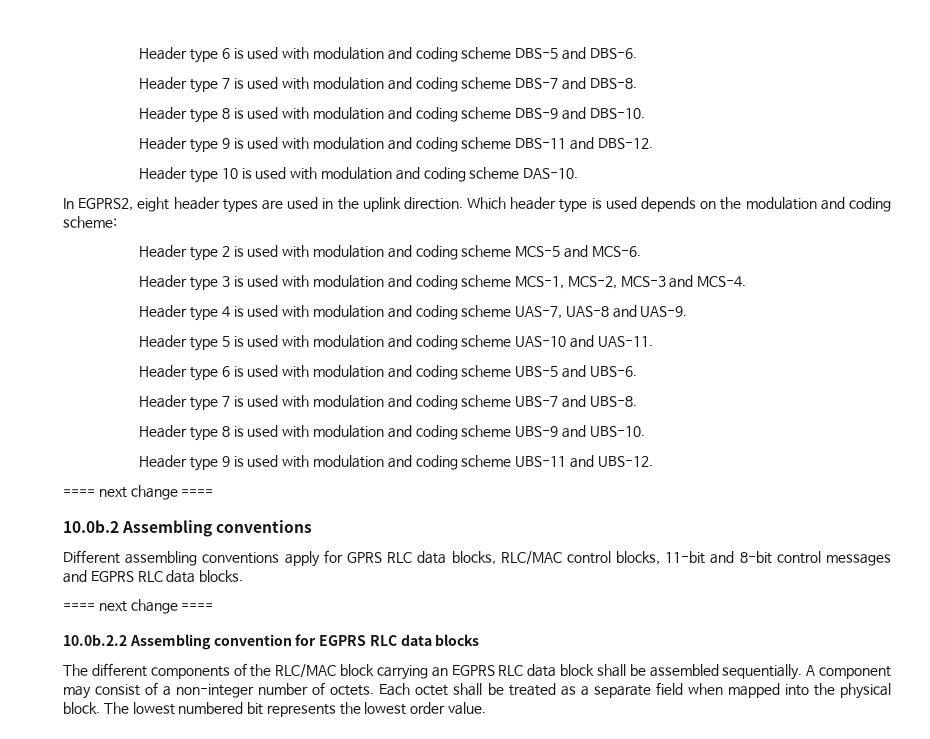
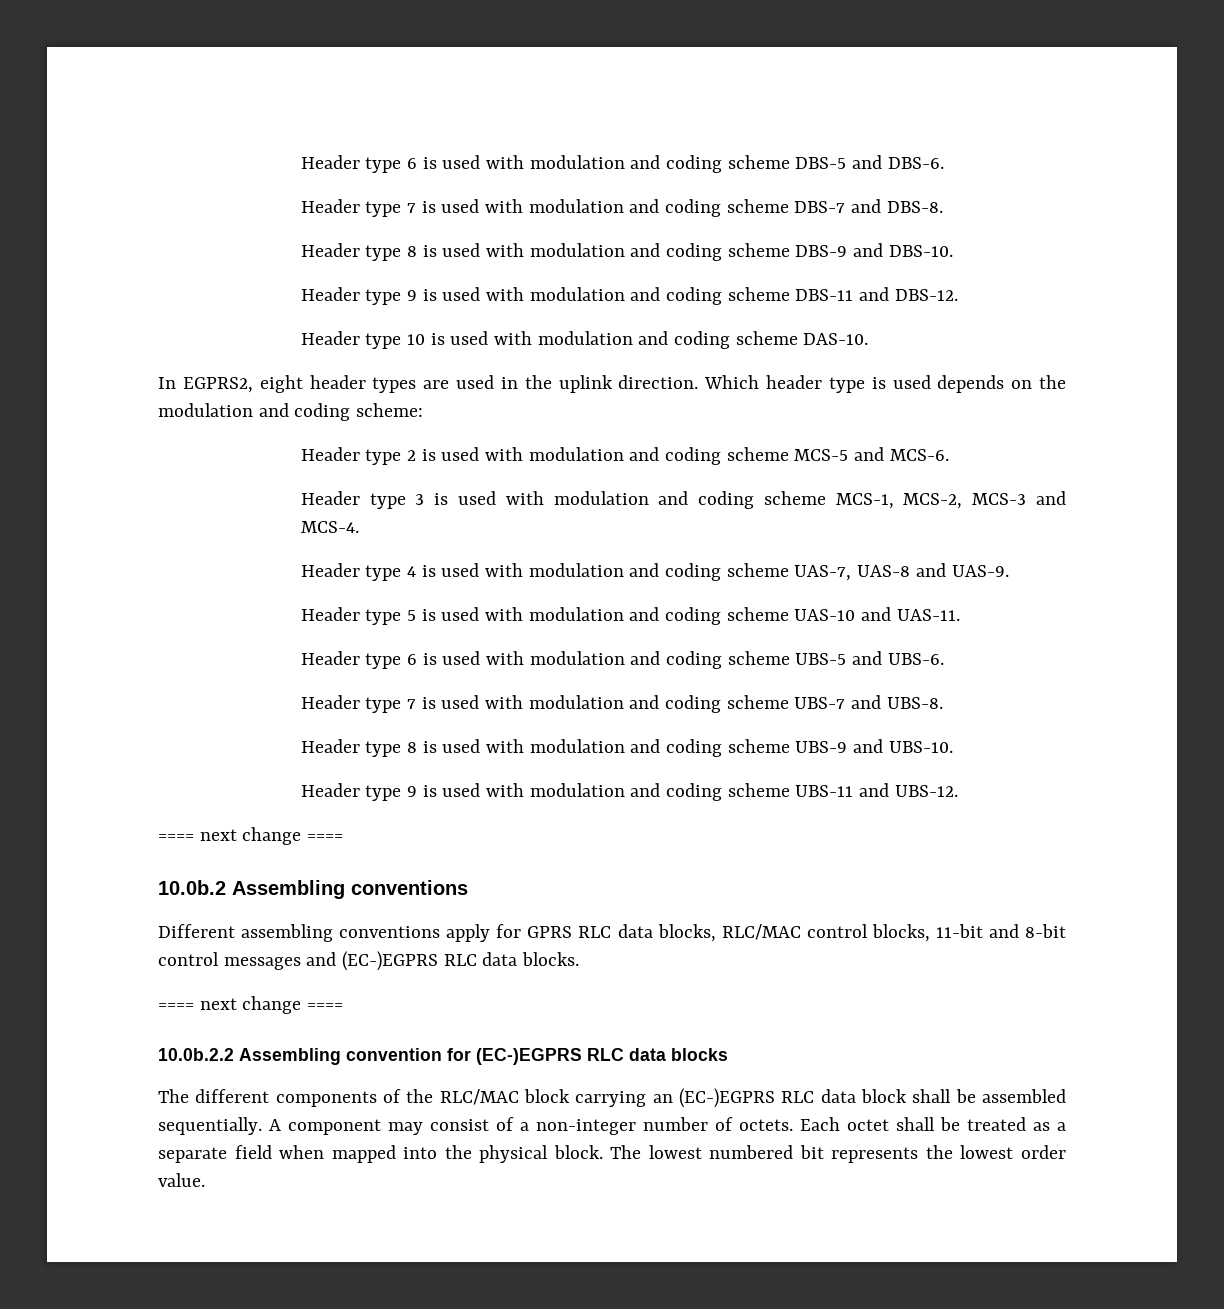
- Different assembling conventions apply for GPRS RLC data blocks, RLC/MAC control blocks, 11-bit and 8-bit control messages and EGPRS RLC data blocks.
+ Different assembling conventions apply for GPRS RLC data blocks, RLC/MAC control blocks, 11-bit and 8-bit control messages and (EC-)EGPRS RLC data blocks.
- 10.0b.2.2 Assembling convention for EGPRS RLC data blocks
+ 10.0b.2.2 Assembling convention for (EC-)EGPRS RLC data blocks
- The different components of the RLC/MAC block carrying an EGPRS RLC data block shall be assembled sequentially.
+ The different components of the RLC/MAC block carrying an (EC-)EGPRS RLC data block shall be assembled sequentially.

